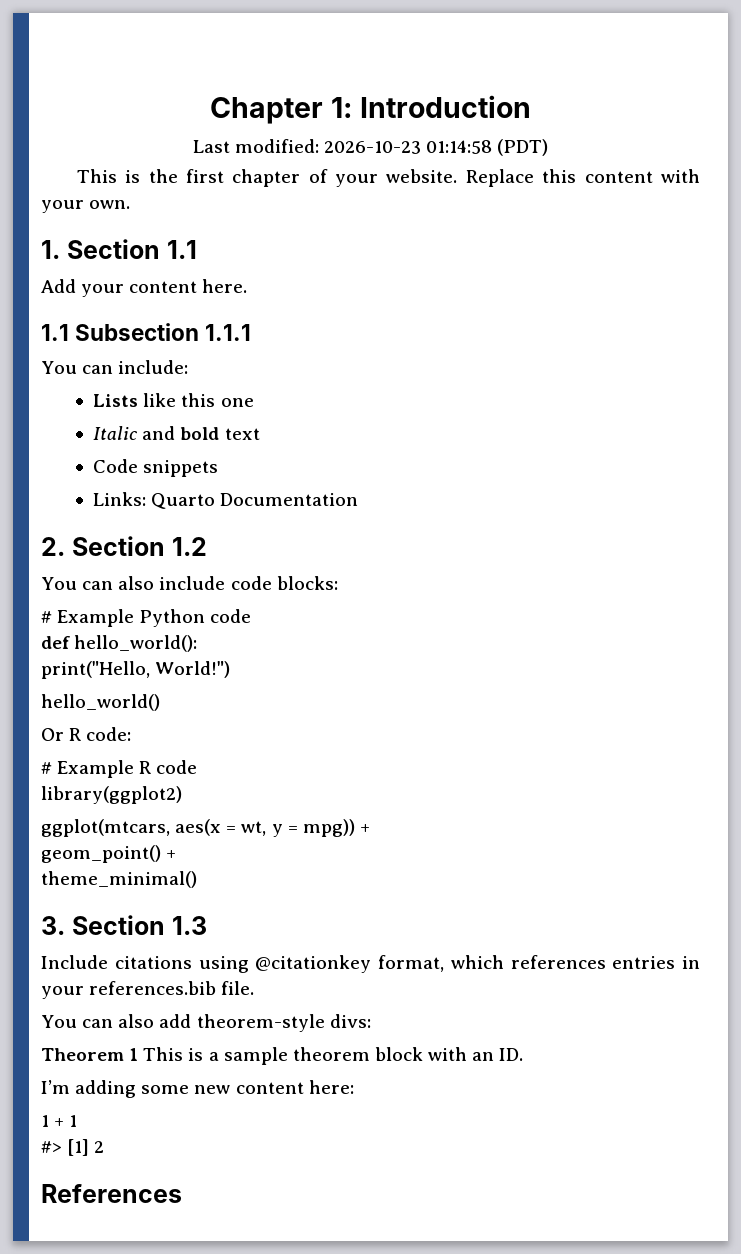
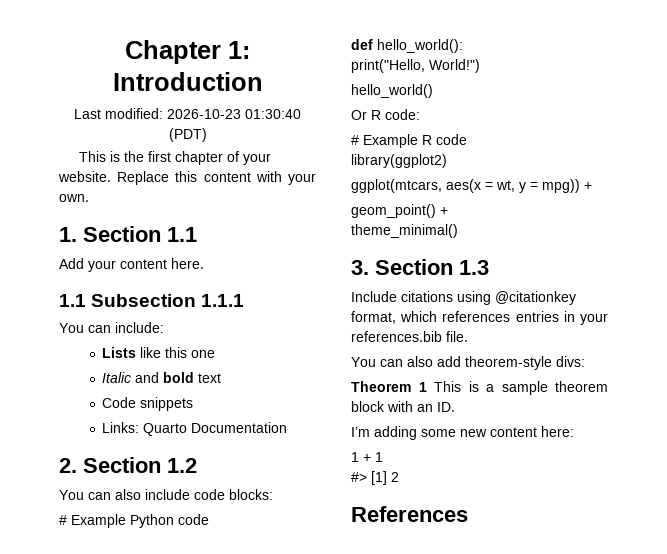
- Last modified: 2026-10-23 01:14:58 (PDT)
+ Last modified: 2026-10-23 01:30:40 (PDT)

